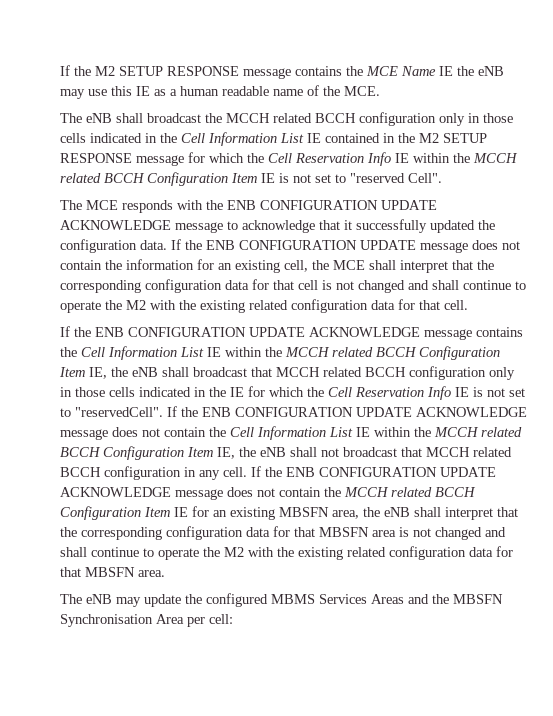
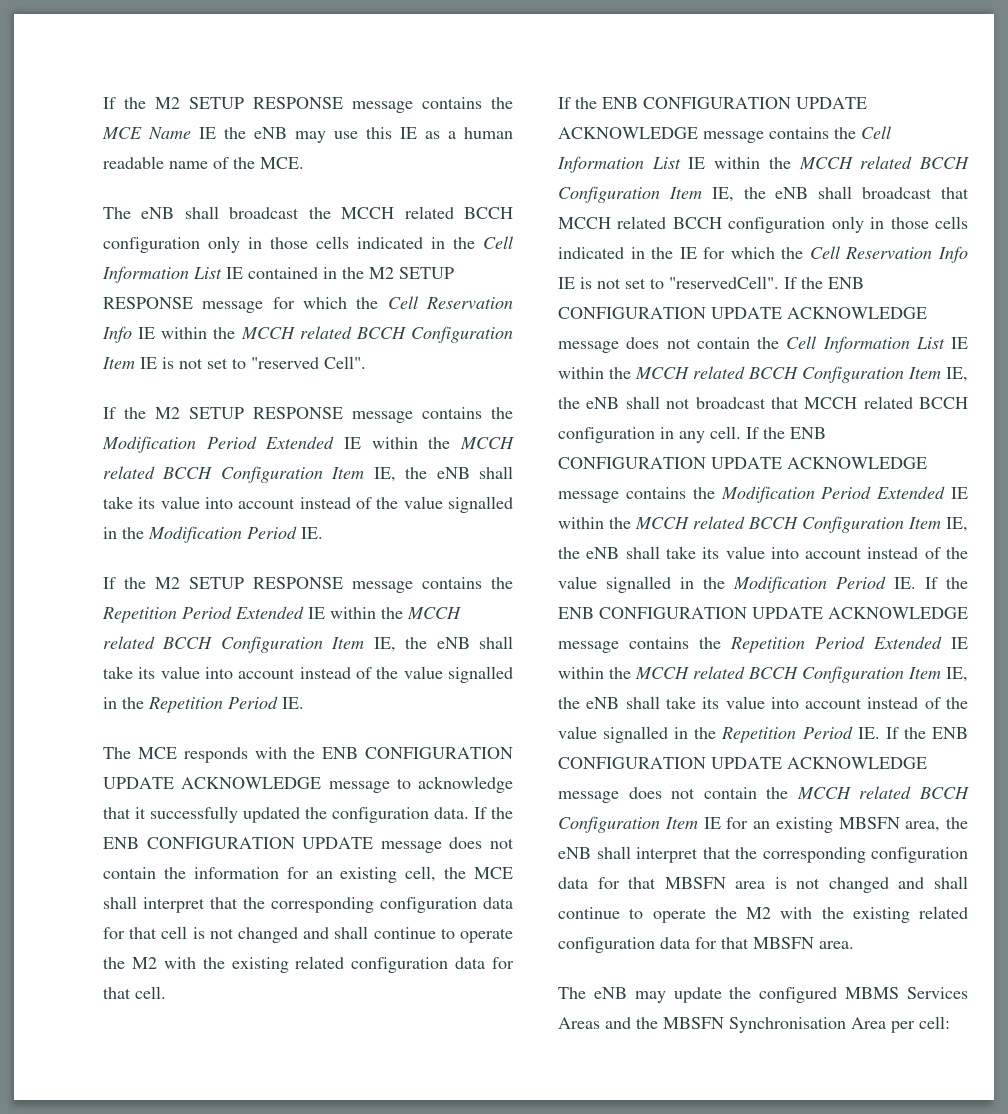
+ If the M2 SETUP RESPONSE message contains the Modification Period Extended IE within the MCCH related BCCH Configuration Item IE, the eNB shall take its value into account instead of the value signalled in the Modification Period IE.
+ If the M2 SETUP RESPONSE message contains the Repetition Period Extended IE within the MCCH related BCCH Configuration Item IE, the eNB shall take its value into account instead of the value signalled in the Repetition Period IE.
- If the ENB CONFIGURATION UPDATE ACKNOWLEDGE message does not contain the MCCH related BCCH Configuration Item IE for an existing MBSFN area, the eNB shall interpret that the corresponding configuration data for that MBSFN area is not changed and shall continue to operate the M2 with the existing related configuration data for that MBSFN area.
+ If the ENB CONFIGURATION UPDATE ACKNOWLEDGE message contains the Modification Period Extended IE within the MCCH related BCCH Configuration Item IE, the eNB shall take its value into account instead of the value signalled in the Modification Period IE. If the ENB CONFIGURATION UPDATE ACKNOWLEDGE message contains the Repetition Period Extended IE within the MCCH related BCCH Configuration Item IE, the eNB shall take its value into account instead of the value signalled in the Repetition Period IE. If the ENB CONFIGURATION UPDATE ACKNOWLEDGE message does not contain the MCCH related BCCH Configuration Item IE for an existing MBSFN area, the eNB shall interpret that the corresponding configuration data for that MBSFN area is not changed and shall continue to operate the M2 with the existing related configuration data for that MBSFN area.

